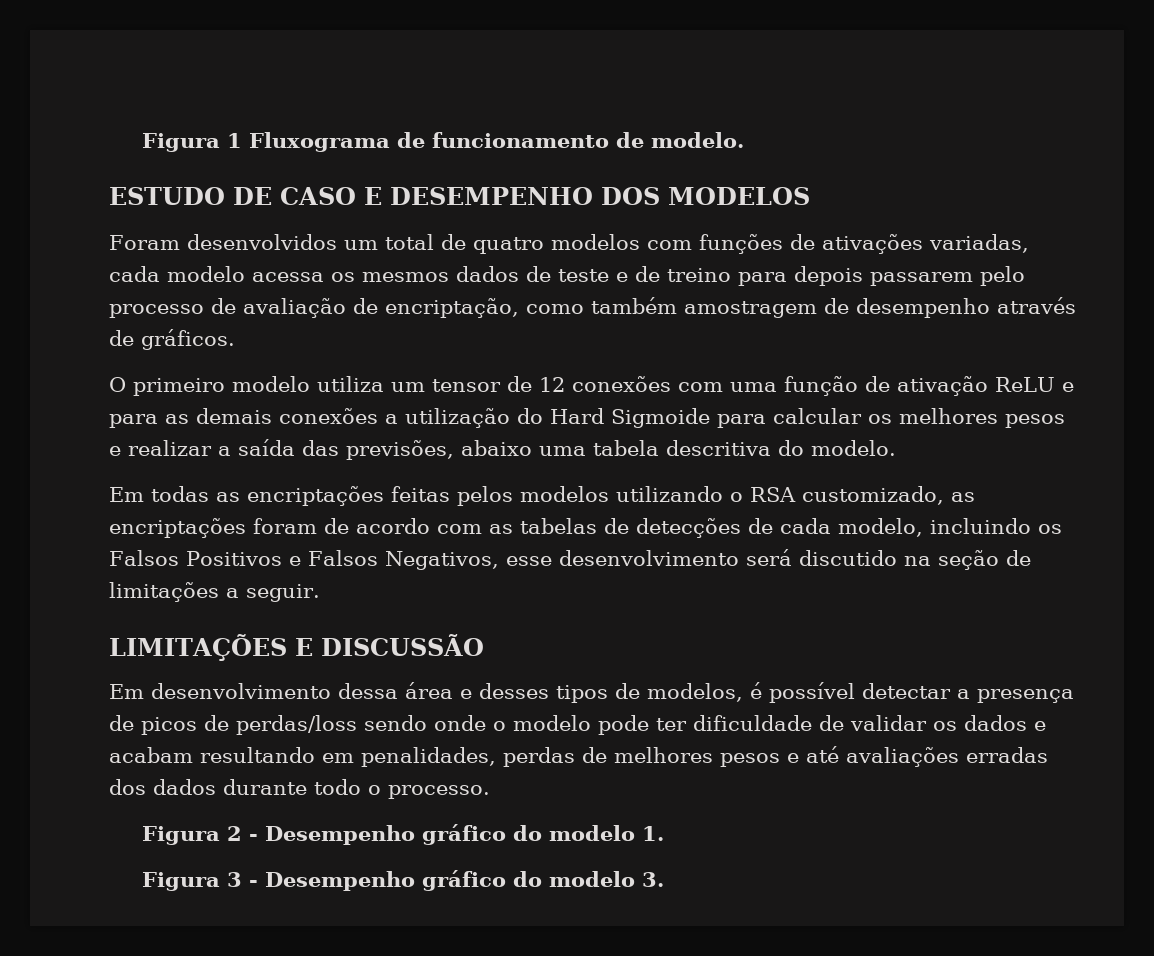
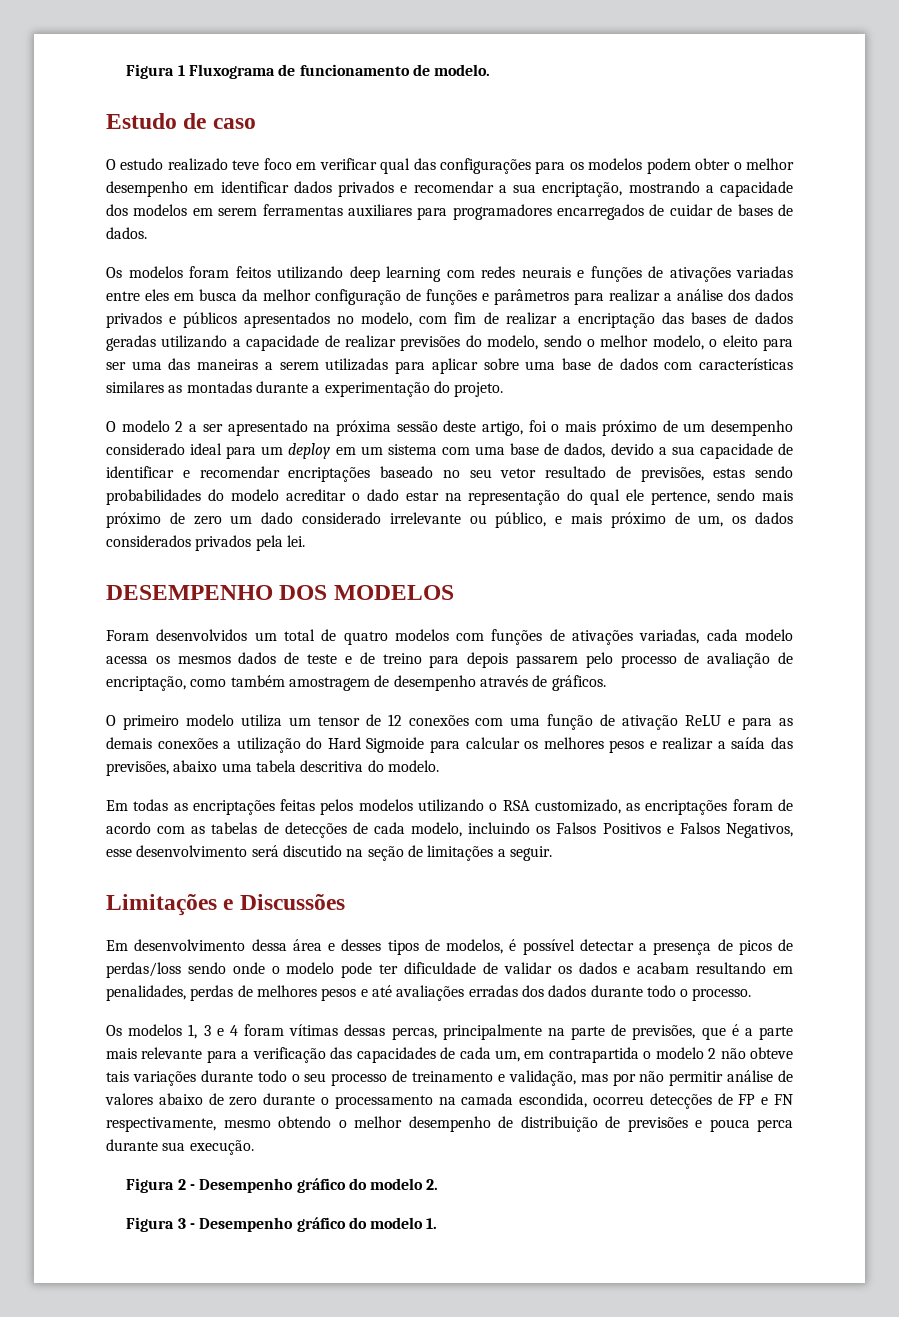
- ESTUDO DE CASO E DESEMPENHO DOS MODELOS
+ Estudo de caso
+ O estudo realizado teve foco em verificar qual das configurações para os modelos podem obter o melhor desempenho em identificar dados privados e recomendar a sua encriptação, mostrando a capacidade dos modelos em serem ferramentas auxiliares para programadores encarregados de cuidar de bases de dados.
+ Os modelos foram feitos utilizando deep learning com redes neurais e funções de ativações variadas entre eles em busca da melhor configuração de funções e parâmetros para realizar a análise dos dados privados e públicos apresentados no modelo, com fim de realizar a encriptação das bases de dados geradas utilizando a capacidade de realizar previsões do modelo, sendo o melhor modelo, o eleito para ser uma das maneiras a serem utilizadas para aplicar sobre uma base de dados com características similares as montadas durante a experimentação do projeto.
+ O modelo 2 a ser apresentado na próxima sessão deste artigo, foi o mais próximo de um desempenho considerado ideal para um deploy em um sistema com uma base de dados, devido a sua capacidade de identificar e recomendar encriptações baseado no seu vetor resultado de previsões, estas sendo probabilidades do modelo acreditar o dado estar na representação do qual ele pertence, sendo mais próximo de zero um dado considerado irrelevante ou público, e mais próximo de um, os dados considerados privados pela lei.
+ DESEMPENHO DOS MODELOS
- LIMITAÇÕES E DISCUSSÃO
+ Limitações e Discussões
+ Os modelos 1, 3 e 4 foram vítimas dessas percas, principalmente na parte de previsões, que é a parte mais relevante para a verificação das capacidades de cada um, em contrapartida o modelo 2 não obteve tais variações durante todo o seu processo de treinamento e validação, mas por não permitir análise de valores abaixo de zero durante o processamento na camada escondida, ocorreu detecções de FP e FN respectivamente, mesmo obtendo o melhor desempenho de distribuição de previsões e pouca perca durante sua execução.
- Figura 2 - Desempenho gráfico do modelo 1.
+ Figura 2 - Desempenho gráfico do modelo 2.
- Figura 3 - Desempenho gráfico do modelo 3.
+ Figura 3 - Desempenho gráfico do modelo 1.

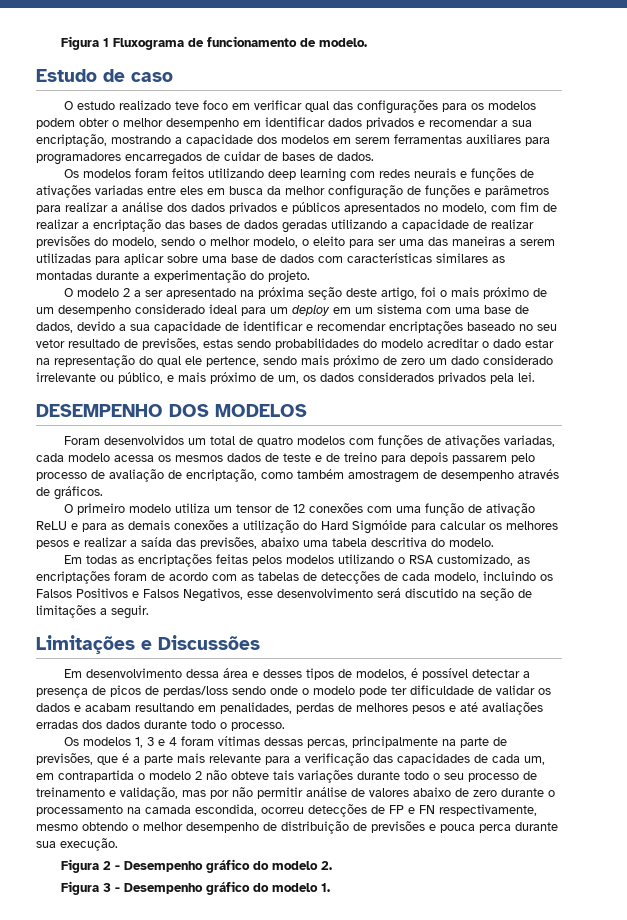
- O modelo 2 a ser apresentado na próxima sessão deste artigo, foi o mais próximo de um desempenho considerado ideal para um deploy em um sistema com uma base de dados, devido a sua capacidade de identificar e recomendar encriptações baseado no seu vetor resultado de previsões, estas sendo probabilidades do modelo acreditar o dado estar na representação do qual ele pertence, sendo mais próximo de zero um dado considerado irrelevante ou público, e mais próximo de um, os dados considerados privados pela lei.
+ O modelo 2 a ser apresentado na próxima seção deste artigo, foi o mais próximo de um desempenho considerado ideal para um deploy em um sistema com uma base de dados, devido a sua capacidade de identificar e recomendar encriptações baseado no seu vetor resultado de previsões, estas sendo probabilidades do modelo acreditar o dado estar na representação do qual ele pertence, sendo mais próximo de zero um dado considerado irrelevante ou público, e mais próximo de um, os dados considerados privados pela lei.
- O primeiro modelo utiliza um tensor de 12 conexões com uma função de ativação ReLU e para as demais conexões a utilização do Hard Sigmoide para calcular os melhores pesos e realizar a saída das previsões, abaixo uma tabela descritiva do modelo.
+ O primeiro modelo utiliza um tensor de 12 conexões com uma função de ativação ReLU e para as demais conexões a utilização do Hard Sigmóide para calcular os melhores pesos e realizar a saída das previsões, abaixo uma tabela descritiva do modelo.

